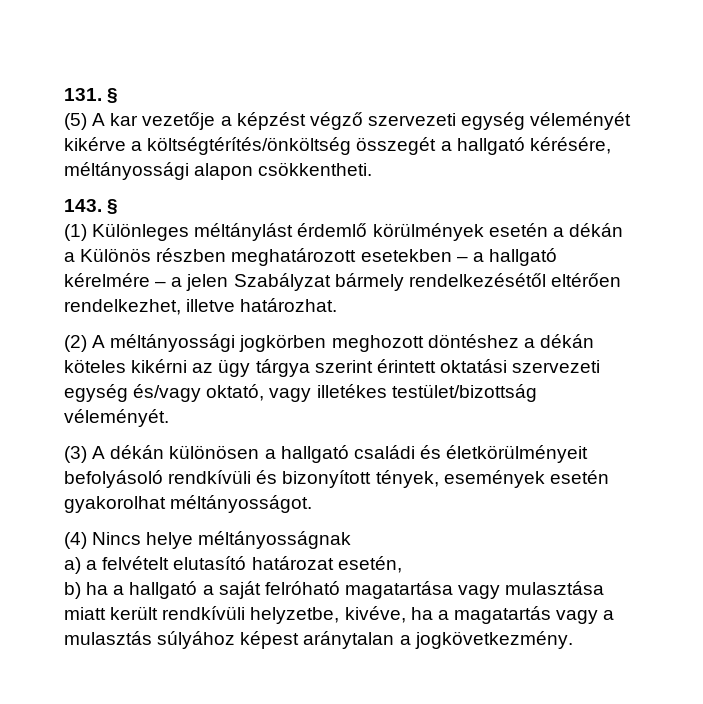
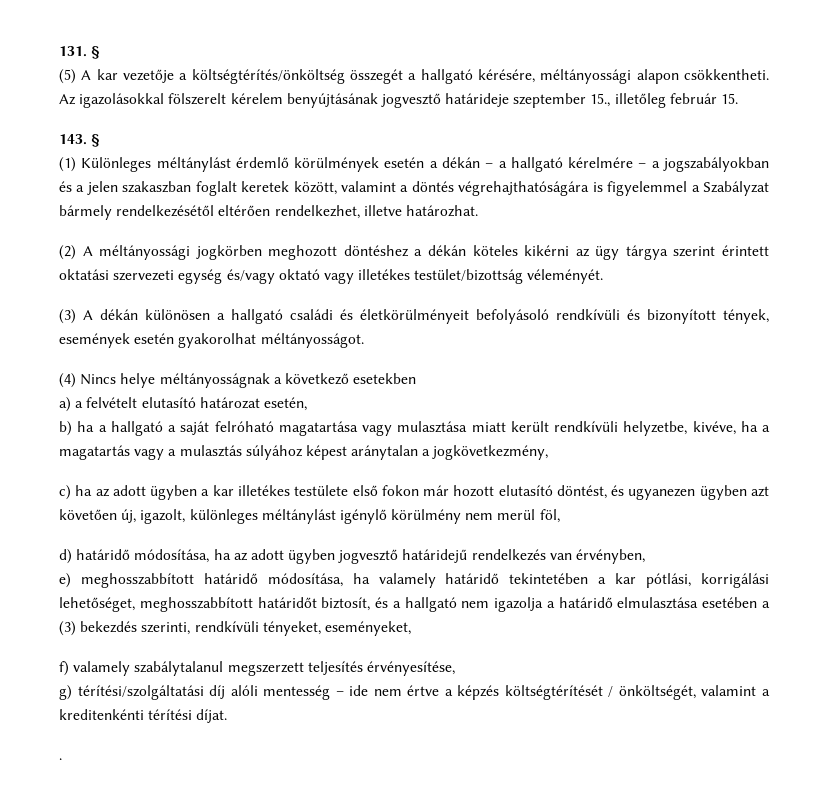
- (5) A kar vezetője a képzést végző szervezeti egység véleményét kikérve a költségtérítés/önköltség összegét a hallgató kérésére, méltányossági alapon csökkentheti.
+ (5) A kar vezetője a költségtérítés/önköltség összegét a hallgató kérésére, méltányossági alapon csökkentheti. Az igazolásokkal fölszerelt kérelem benyújtásának jogvesztő határideje szeptember 15., illetőleg február 15.
- (1) Különleges méltánylást érdemlő körülmények esetén a dékán a Különös részben meghatározott esetekben – a hallgató kérelmére – a jelen Szabályzat bármely rendelkezésétől eltérően rendelkezhet, illetve határozhat.
+ (1) Különleges méltánylást érdemlő körülmények esetén a dékán – a hallgató kérelmére – a jogszabályokban és a jelen szakaszban foglalt keretek között, valamint a döntés végrehajthatóságára is figyelemmel a Szabályzat bármely rendelkezésétől eltérően rendelkezhet, illetve határozhat.
- (2) A méltányossági jogkörben meghozott döntéshez a dékán köteles kikérni az ügy tárgya szerint érintett oktatási szervezeti egység és/vagy oktató, vagy illetékes testület/bizottság véleményét.
+ (2) A méltányossági jogkörben meghozott döntéshez a dékán köteles kikérni az ügy tárgya szerint érintett oktatási szervezeti egység és/vagy oktató vagy illetékes testület/bizottság véleményét.
- (4) Nincs helye méltányosságnak
+ (4) Nincs helye méltányosságnak a következő esetekben
- b) ha a hallgató a saját felróható magatartása vagy mulasztása miatt került rendkívüli helyzetbe, kivéve, ha a magatartás vagy a mulasztás súlyához képest aránytalan a jogkövetkezmény.
+ b) ha a hallgató a saját felróható magatartása vagy mulasztása miatt került rendkívüli helyzetbe, kivéve, ha a magatartás vagy a mulasztás súlyához képest aránytalan a jogkövetkezmény,
+ c) ha az adott ügyben a kar illetékes testülete első fokon már hozott elutasító döntést, és ugyanezen ügyben azt követően új, igazolt, különleges méltánylást igénylő körülmény nem merül föl,
+ d) határidő módosítása, ha az adott ügyben jogvesztő határidejű rendelkezés van érvényben,
+ e) meghosszabbított határidő módosítása, ha valamely határidő tekintetében a kar pótlási, korrigálási lehetőséget, meghosszabbított határidőt biztosít, és a hallgató nem igazolja a határidő elmulasztása esetében a (3) bekezdés szerinti, rendkívüli tényeket, eseményeket,
+ f) valamely szabálytalanul megszerzett teljesítés érvényesítése,
+ g) térítési/szolgáltatási díj alóli mentesség – ide nem értve a képzés költségtérítését / önköltségét, valamint a kreditenkénti térítési díjat.
+ .

